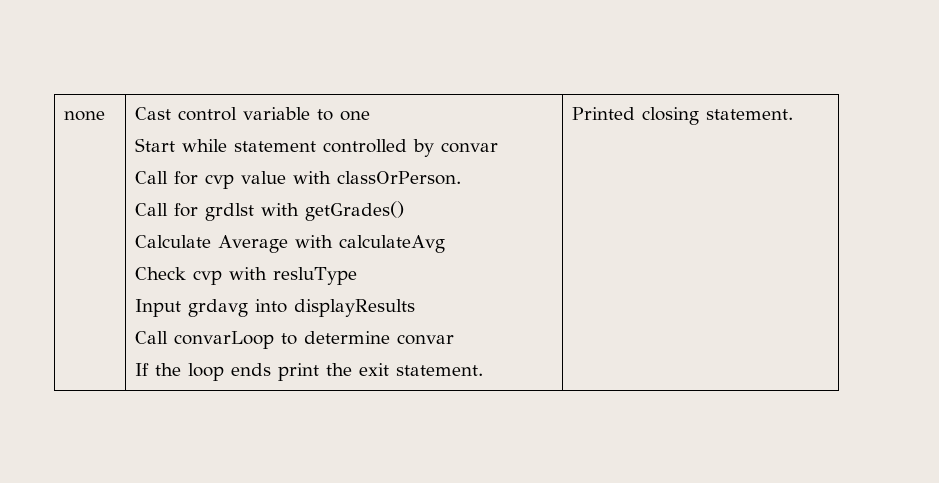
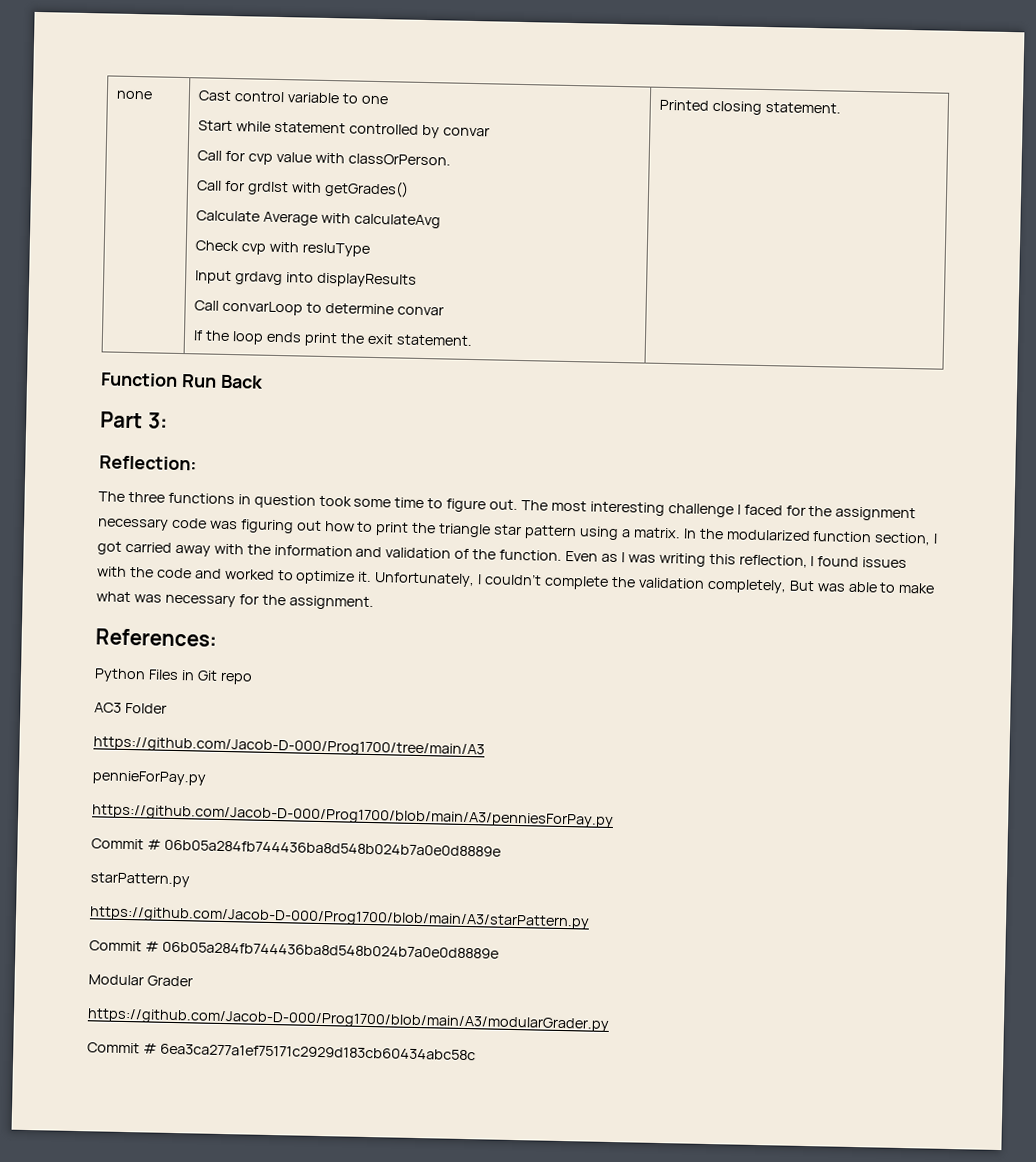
+ Function Run Back
+ Part 3:
+ Reflection:
+ The three functions in question took some time to figure out. The most interesting challenge I faced for the assignment necessary code was figuring out how to print the triangle star pattern using a matrix. In the modularized function section, I got carried away with the information and validation of the function. Even as I was writing this reflection, I found issues with the code and worked to optimize it. Unfortunately, I couldn’t complete the validation completely, But was able to make what was necessary for the assignment.
+ References:
+ Python Files in Git repo
+ AC3 Folder
+ https://github.com/Jacob-D-000/Prog1700/tree/main/A3
+ pennieForPay.py
+ https://github.com/Jacob-D-000/Prog1700/blob/main/A3/penniesForPay.py
+ Commit # 06b05a284fb744436ba8d548b024b7a0e0d8889e
+ starPattern.py
+ https://github.com/Jacob-D-000/Prog1700/blob/main/A3/starPattern.py
+ Commit # 06b05a284fb744436ba8d548b024b7a0e0d8889e
+ Modular Grader
+ https://github.com/Jacob-D-000/Prog1700/blob/main/A3/modularGrader.py
+ Commit # 6ea3ca277a1ef75171c2929d183cb60434abc58c

